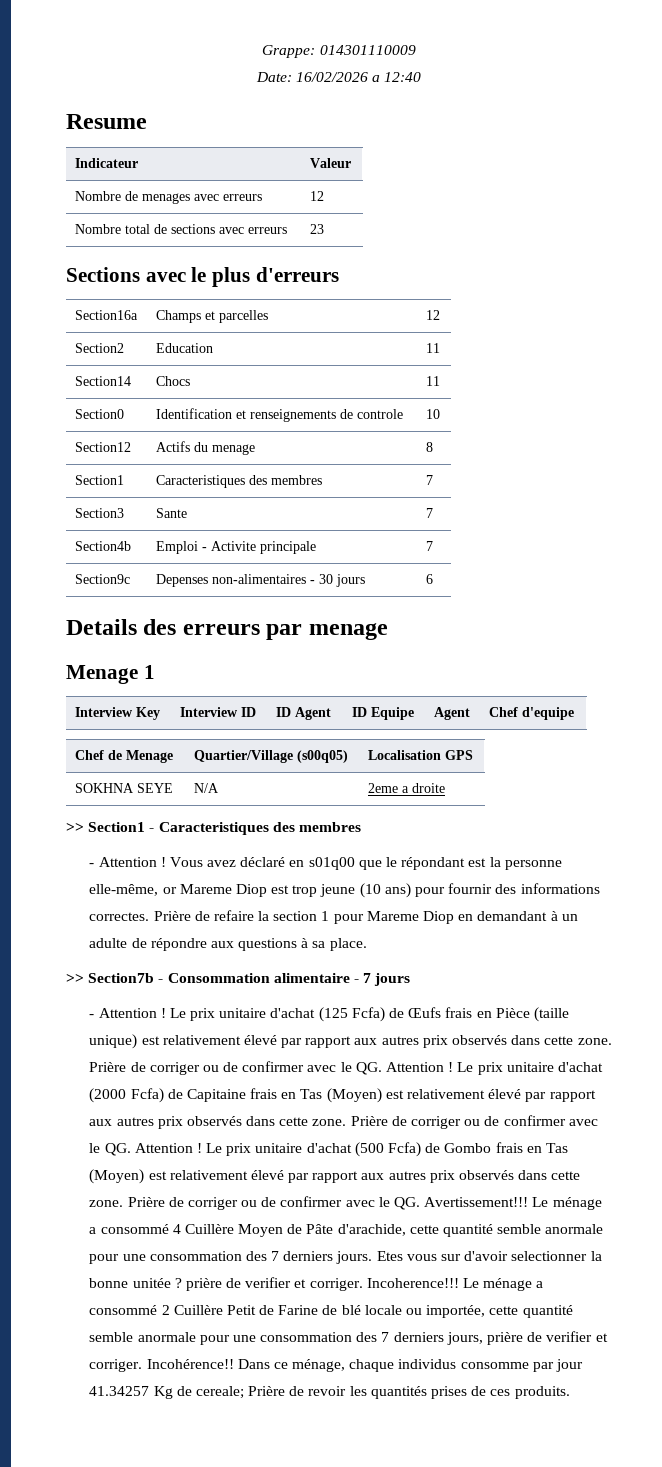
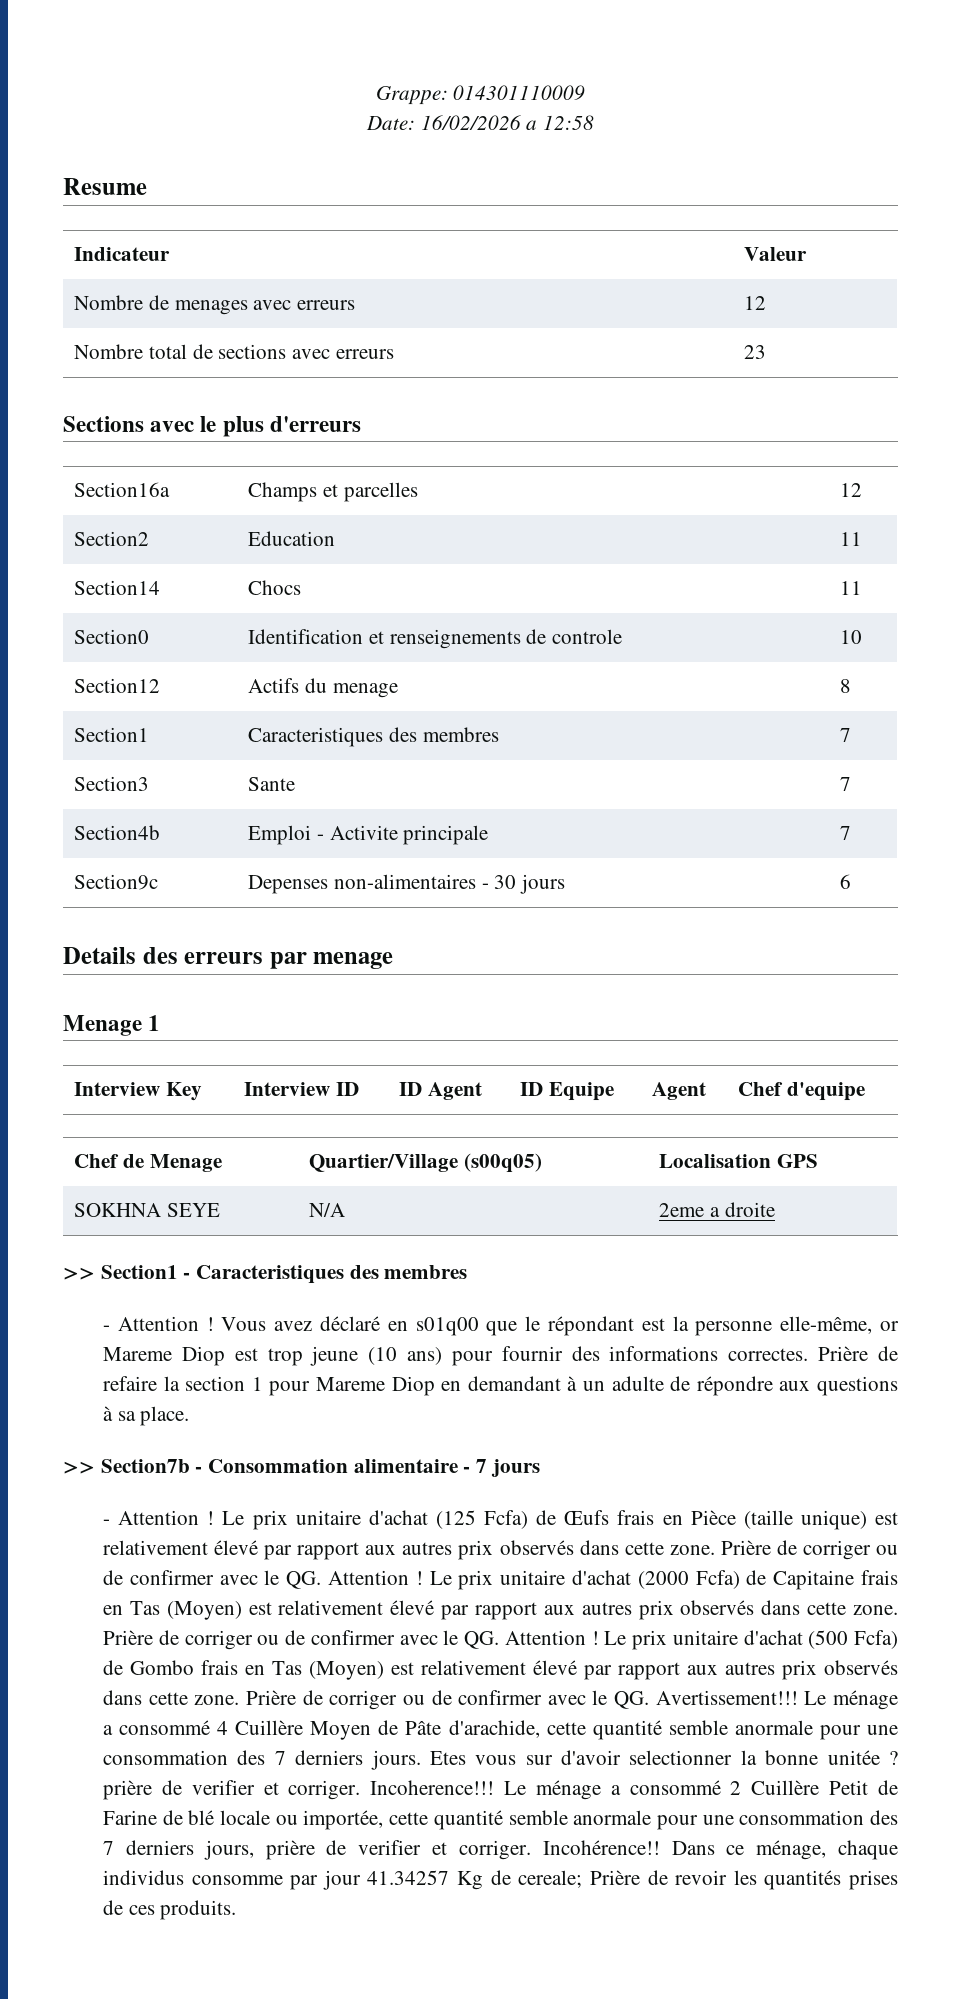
- Date: 16/02/2026 a 12:40
+ Date: 16/02/2026 a 12:58

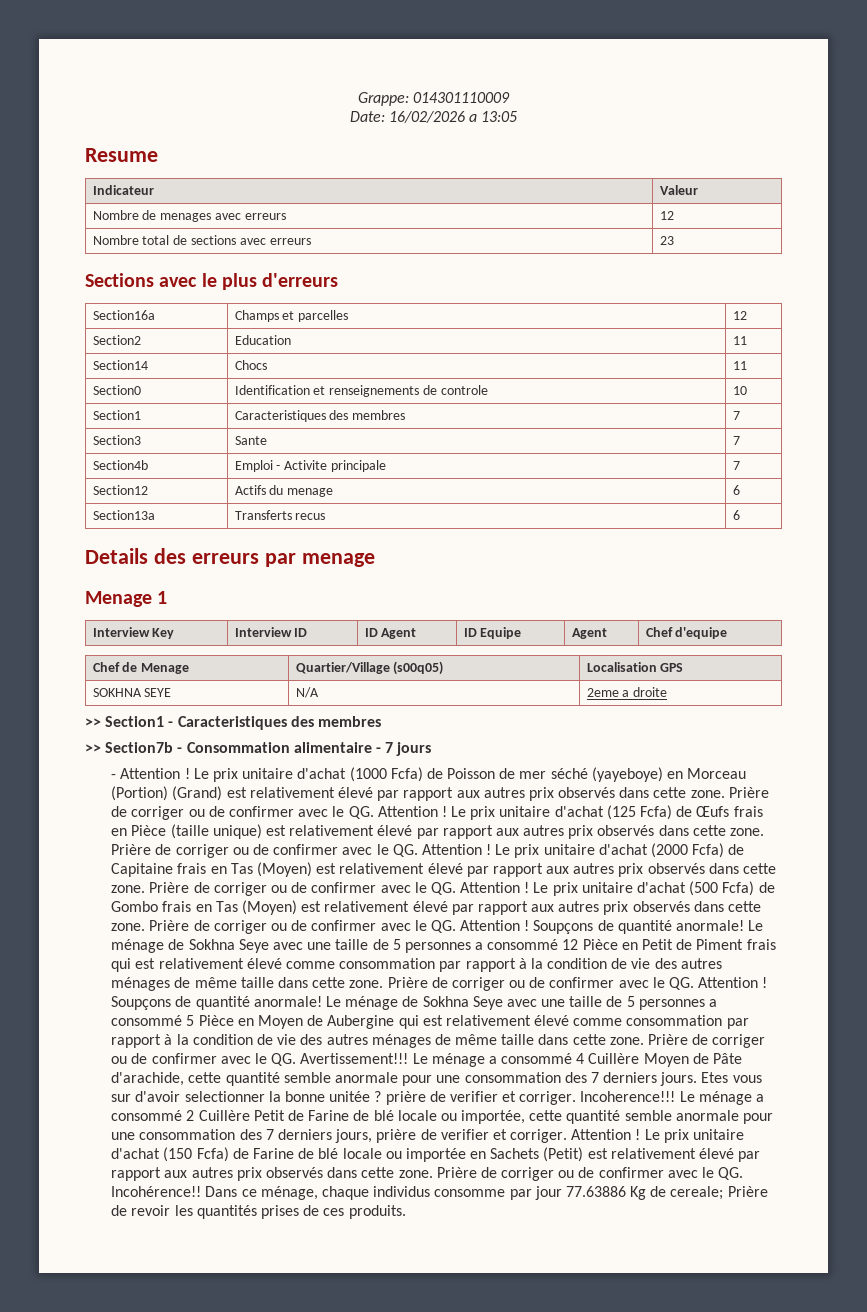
- Date: 16/02/2026 a 12:58
+ Date: 16/02/2026 a 13:05
- Section12 | Actifs du menage | 8
- Section9c | Depenses non-alimentaires - 30 jours | 6
+ Section12 | Actifs du menage | 6
+ Section13a | Transferts recus | 6
- - Attention ! Vous avez déclaré en s01q00 que le répondant est la personne elle-même, or Mareme Diop est trop jeune (10 ans) pour fournir des informations correctes. Prière de refaire la section 1 pour Mareme Diop en demandant à un adulte de répondre aux questions à sa place.
- Le prix unitaire d'achat (125 Fcfa) de Œufs frais en Pièce (taille unique) est relativement élevé par rapport aux autres prix observés dans cette zone.
+ Le prix unitaire d'achat (1000 Fcfa) de Poisson de mer séché (yayeboye) en Morceau (Portion) (Grand) est relativement élevé par rapport aux autres prix observés dans cette zone. Prière de corriger ou de confirmer avec le QG. Attention ! Le prix unitaire d'achat (125 Fcfa) de Œufs frais en Pièce (taille unique) est relativement élevé par rapport aux autres prix observés dans cette zone.
- Prière de corriger ou de confirmer avec le QG. Avertissement!!!
+ Prière de corriger ou de confirmer avec le QG. Attention ! Soupçons de quantité anormale! Le ménage de Sokhna Seye avec une taille de 5 personnes a consommé 12 Pièce en Petit de Piment frais qui est relativement élevé comme consommation par rapport à la condition de vie des autres ménages de même taille dans cette zone. Prière de corriger ou de confirmer avec le QG. Attention ! Soupçons de quantité anormale! Le ménage de Sokhna Seye avec une taille de 5 personnes a consommé 5 Pièce en Moyen de Aubergine qui est relativement élevé comme consommation par rapport à la condition de vie des autres ménages de même taille dans cette zone. Prière de corriger ou de confirmer avec le QG. Avertissement!!!
- Incohérence!!
+ Attention ! Le prix unitaire d'achat (150 Fcfa) de Farine de blé locale ou importée en Sachets (Petit) est relativement élevé par rapport aux autres prix observés dans cette zone. Prière de corriger ou de confirmer avec le QG. Incohérence!!
- Dans ce ménage, chaque individus consomme par jour 41.34257 Kg de cereale; Prière de revoir les quantités prises de ces produits.
+ Dans ce ménage, chaque individus consomme par jour 77.63886 Kg de cereale; Prière de revoir les quantités prises de ces produits.

